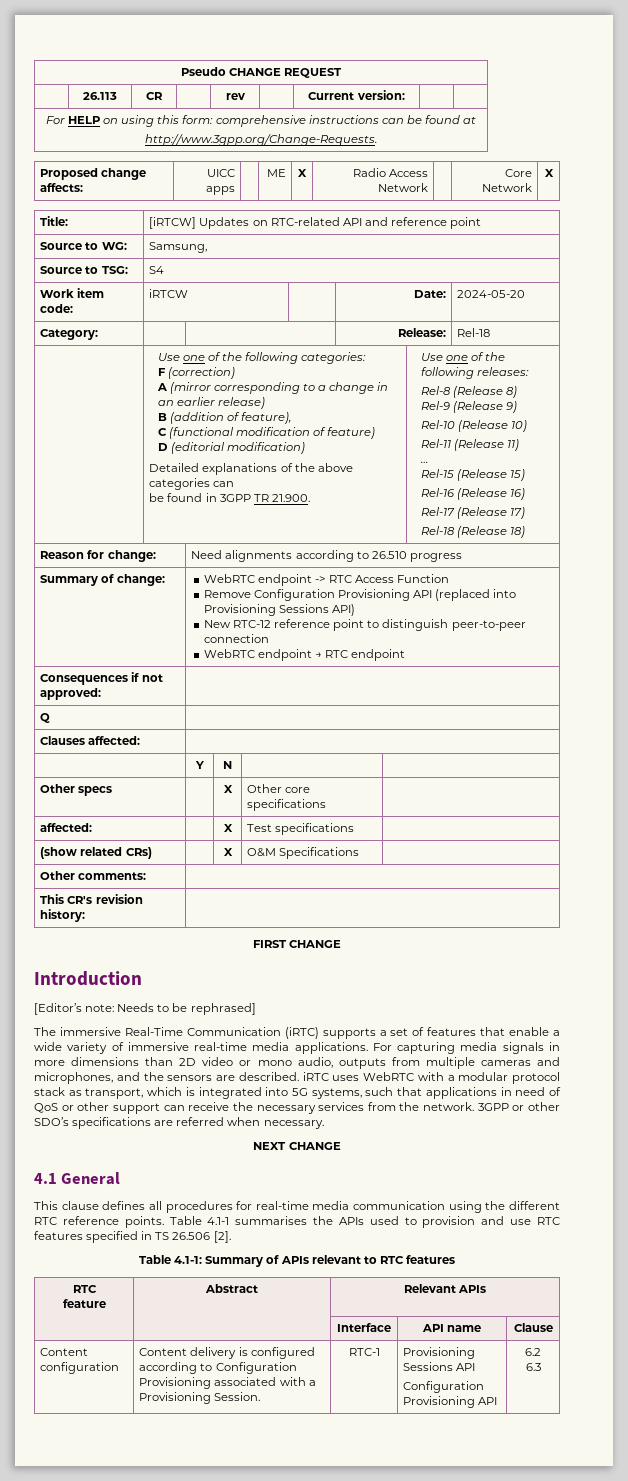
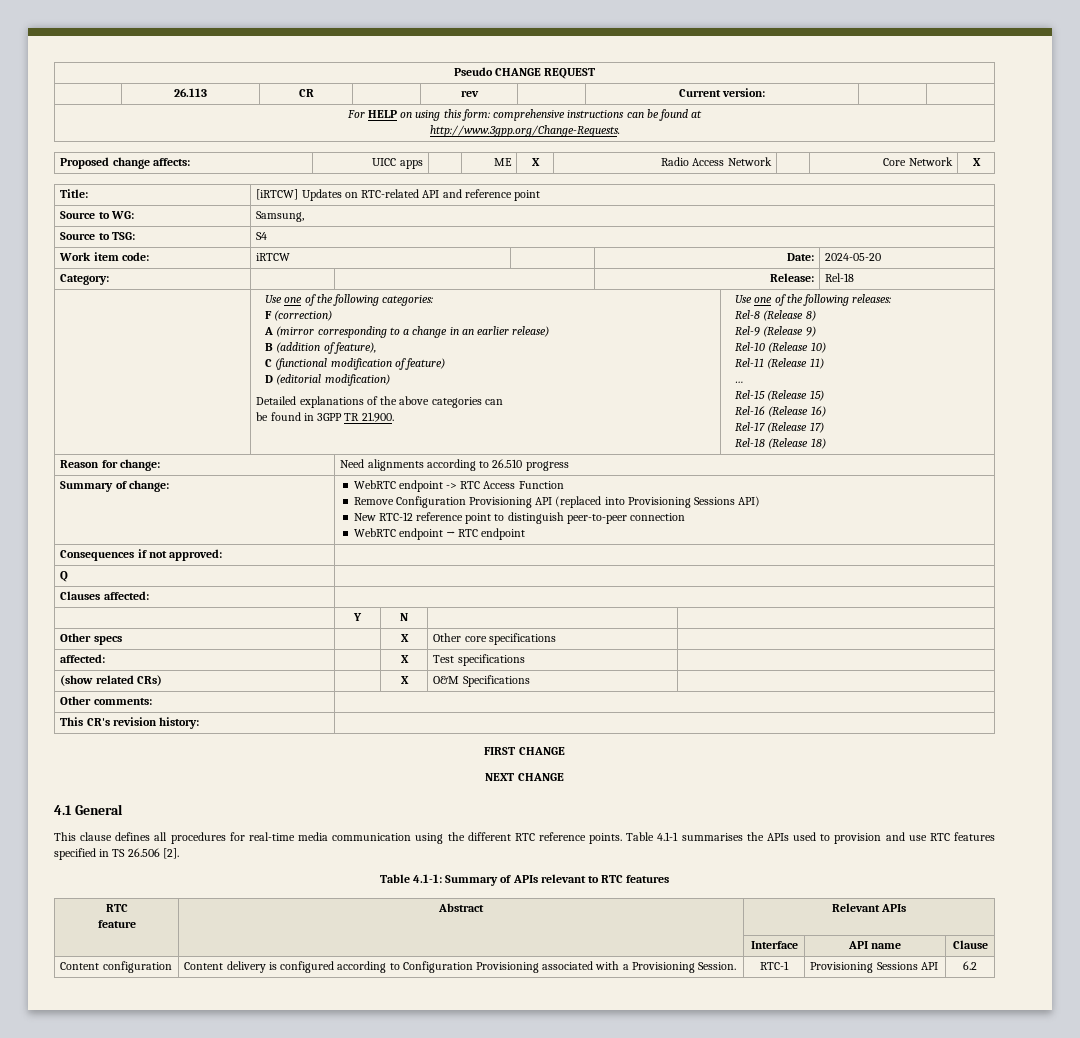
- Introduction
- [Editor’s note: Needs to be rephrased]
- The immersive Real-Time Communication (iRTC) supports a set of features that enable a wide variety of immersive real-time media applications. For capturing media signals in more dimensions than 2D video or mono audio, outputs from multiple cameras and microphones, and the sensors are described. iRTC uses WebRTC with a modular protocol stack as transport, which is integrated into 5G systems, such that applications in need of QoS or other support can receive the necessary services from the network. 3GPP or other SDO’s specifications are referred when necessary.
- Content configuration | Content delivery is configured according to Configuration Provisioning associated with a Provisioning Session. | RTC-1 | Provisioning Sessions API
- Configuration Provisioning API | 6.2
- 6.3
+ Content configuration | Content delivery is configured according to Configuration Provisioning associated with a Provisioning Session. | RTC-1 | Provisioning Sessions API | 6.2

